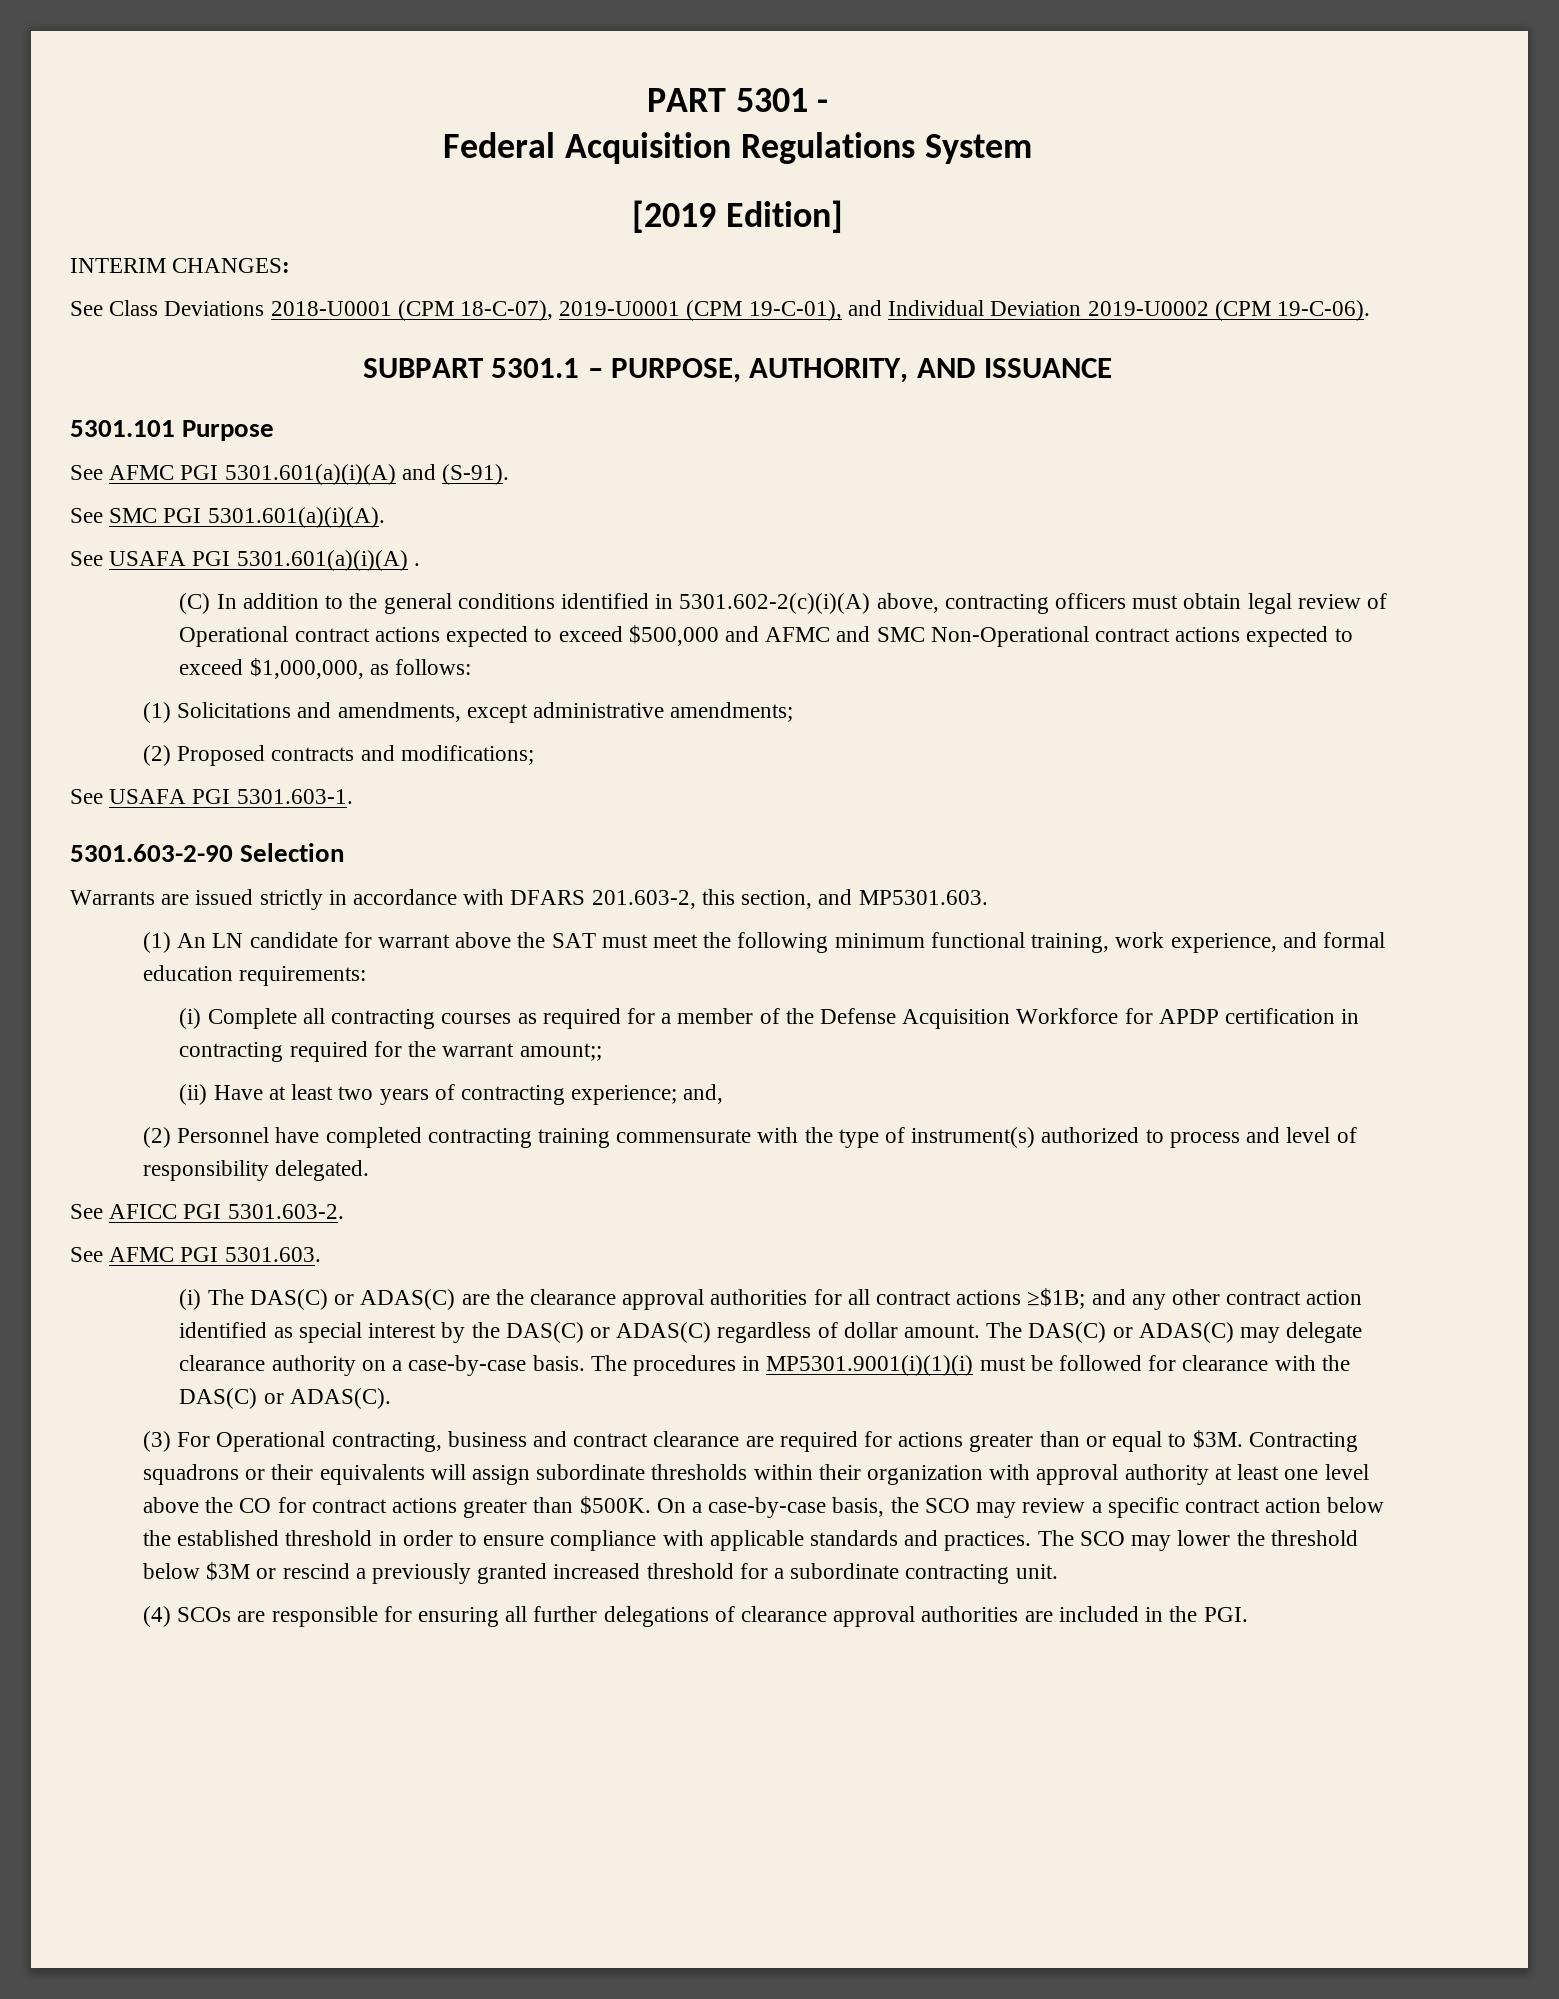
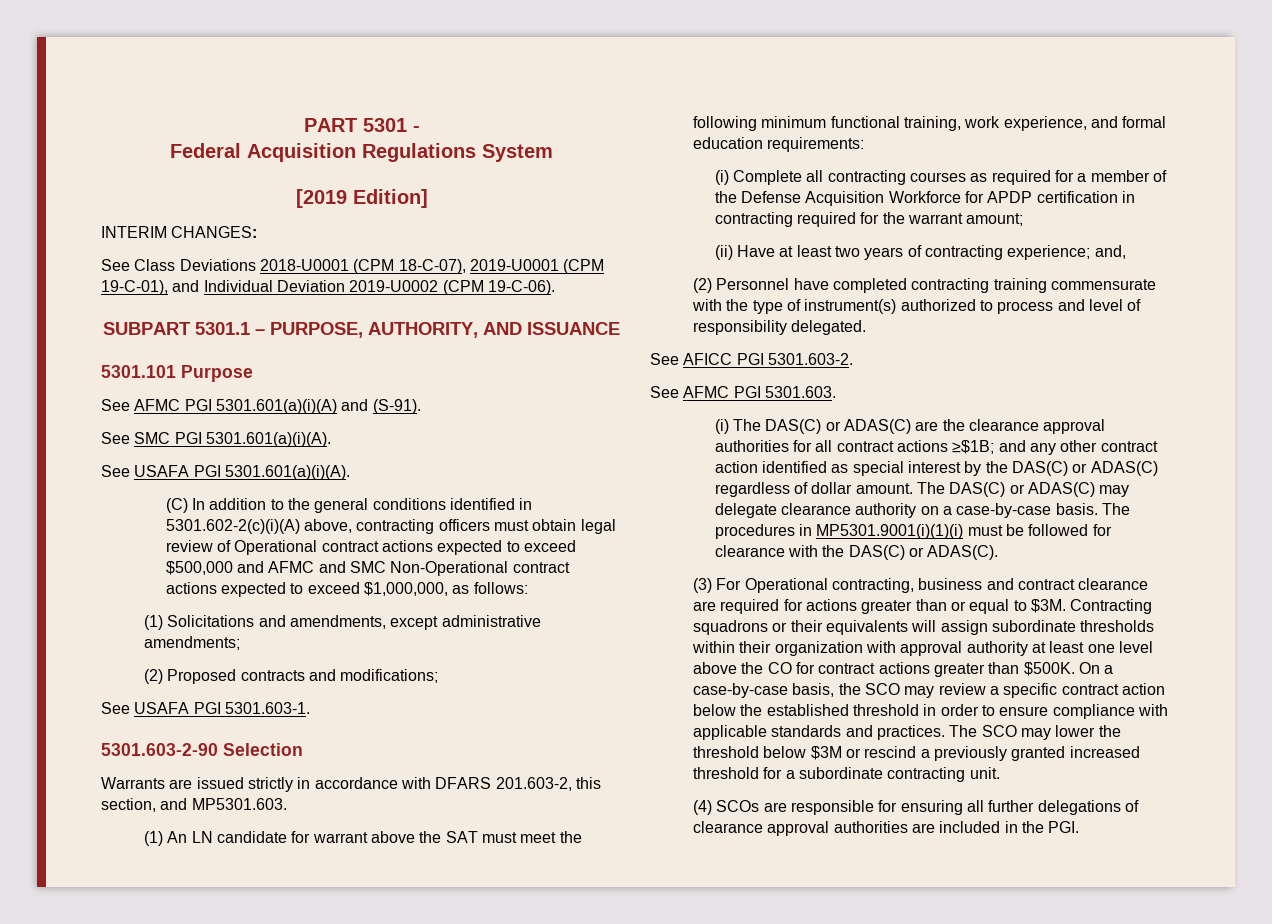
- See USAFA PGI 5301.601(a)(i)(A) .
+ See USAFA PGI 5301.601(a)(i)(A).
- (i) Complete all contracting courses as required for a member of the Defense Acquisition Workforce for APDP certification in contracting required for the warrant amount;;
+ (i) Complete all contracting courses as required for a member of the Defense Acquisition Workforce for APDP certification in contracting required for the warrant amount;

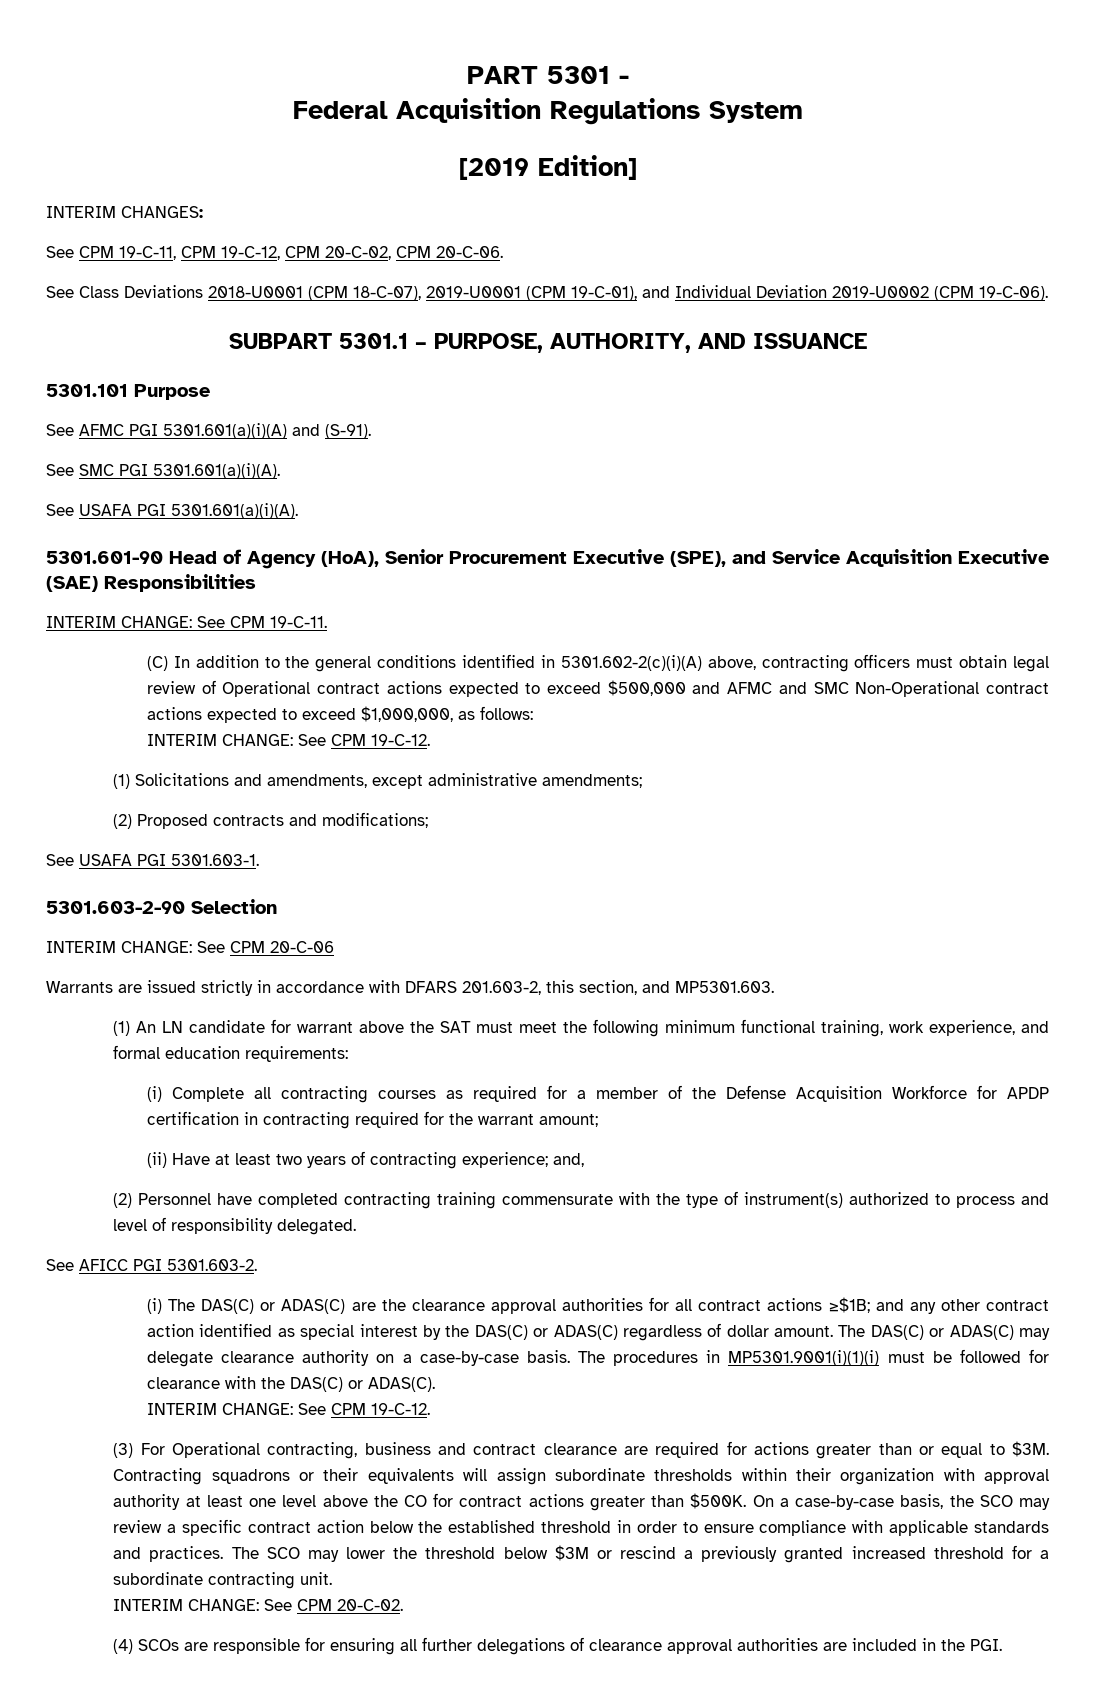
+ See CPM 19-C-11, CPM 19-C-12, CPM 20-C-02, CPM 20-C-06.
+ 5301.601-90 Head of Agency (HoA), Senior Procurement Executive (SPE), and Service Acquisition Executive (SAE) Responsibilities
+ INTERIM CHANGE: See CPM 19-C-11.
  (C) In addition to the general conditions identified in 5301.602-2(c)(i)(A) above, contracting officers must obtain legal review of Operational contract actions expected to exceed $500,000 and AFMC and SMC Non-Operational contract actions expected to exceed $1,000,000, as follows:
+ INTERIM CHANGE: See CPM 19-C-12.
+ INTERIM CHANGE: See CPM 20-C-06
- See AFMC PGI 5301.603.
  The procedures in MP5301.9001(i)(1)(i) must be followed for clearance with the DAS(C) or ADAS(C).
+ INTERIM CHANGE: See CPM 19-C-12.
+ INTERIM CHANGE: See CPM 20-C-02.

